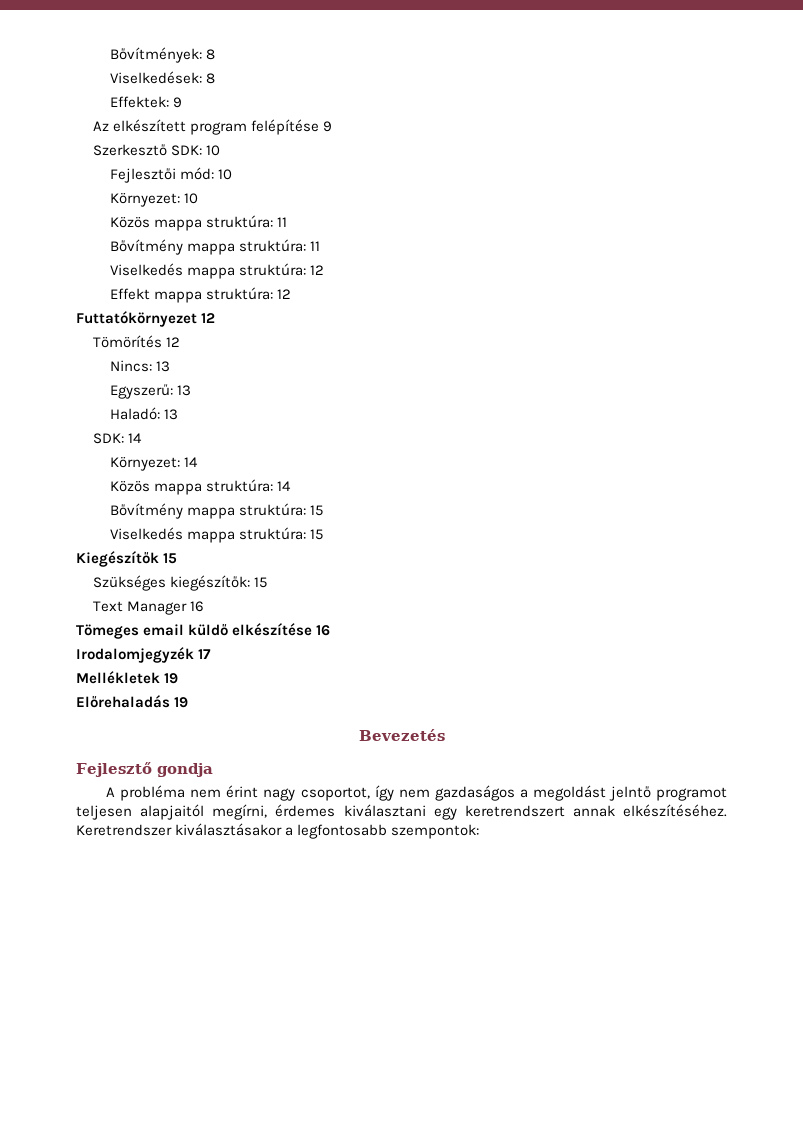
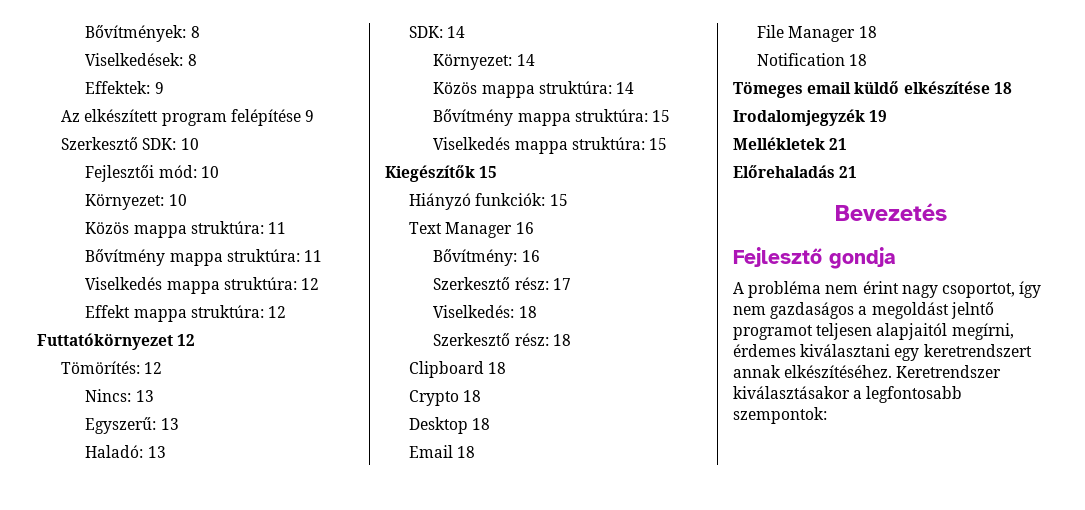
- Tömörítés 12
+ Tömörítés: 12
- Szükséges kiegészítők: 15
+ Hiányzó funkciók: 15
+ Bővítmény: 16
+ Szerkesztő rész: 17
+ Viselkedés: 18
+ Szerkesztő rész: 18
+ Clipboard 18
+ Crypto 18
+ Desktop 18
+ Email 18
+ File Manager 18
+ Notification 18
- Tömeges email küldő elkészítése 16
+ Tömeges email küldő elkészítése 18
- Irodalomjegyzék 17
+ Irodalomjegyzék 19
- Mellékletek 19
+ Mellékletek 21
- Előrehaladás 19
+ Előrehaladás 21

